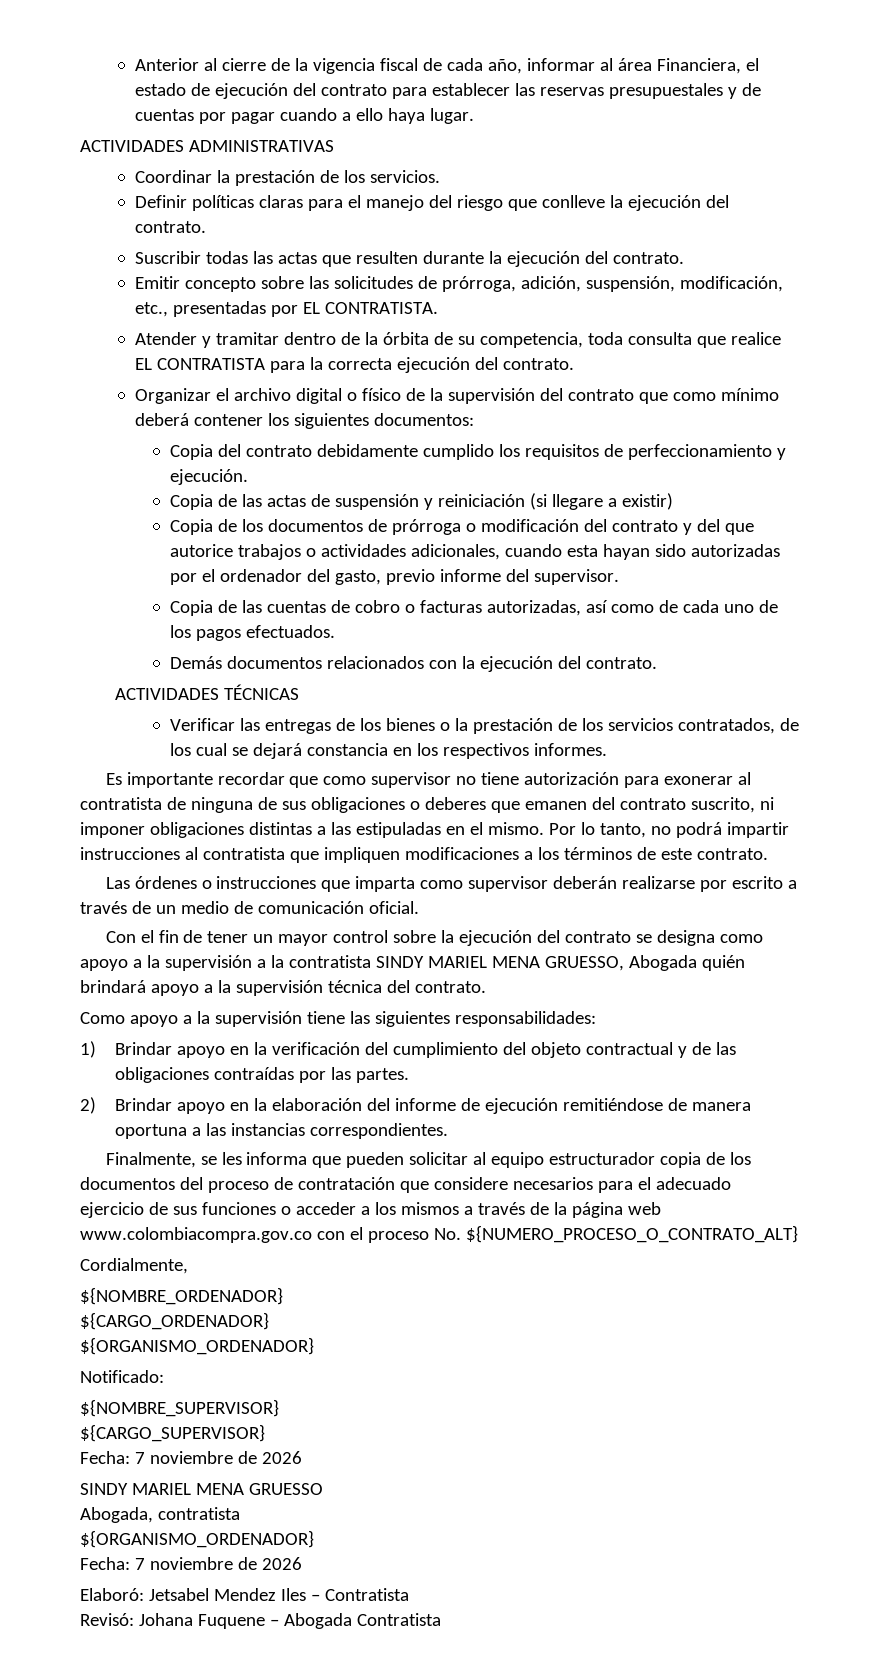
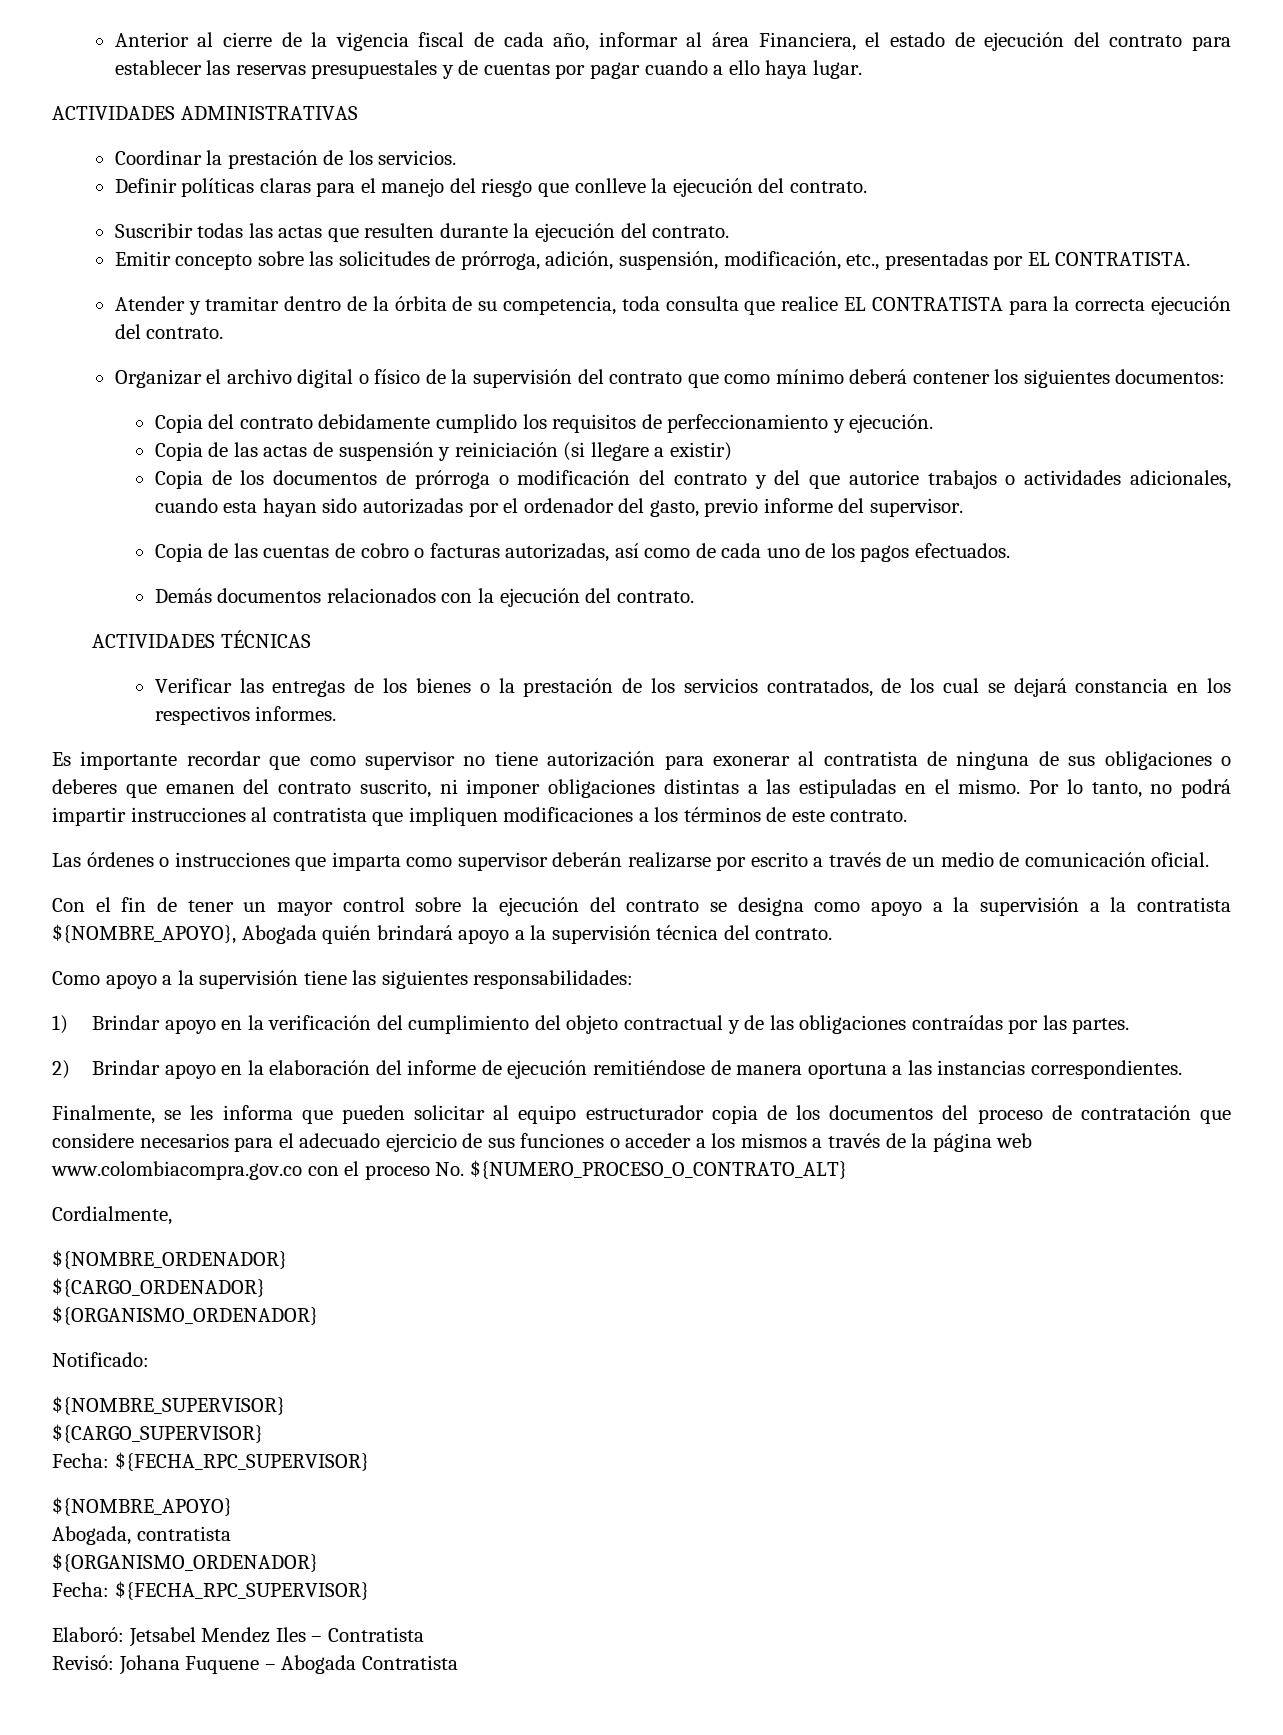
- Con el fin de tener un mayor control sobre la ejecución del contrato se designa como apoyo a la supervisión a la contratista SINDY MARIEL MENA GRUESSO, Abogada quién brindará apoyo a la supervisión técnica del contrato.
+ Con el fin de tener un mayor control sobre la ejecución del contrato se designa como apoyo a la supervisión a la contratista ${NOMBRE_APOYO}, Abogada quién brindará apoyo a la supervisión técnica del contrato.
  ${CARGO_SUPERVISOR}
- Fecha: 7 noviembre de 2026
- SINDY MARIEL MENA GRUESSO
+ Fecha: ${FECHA_RPC_SUPERVISOR}
+ ${NOMBRE_APOYO}
  Abogada, contratista
  ${ORGANISMO_ORDENADOR}
- Fecha: 7 noviembre de 2026
+ Fecha: ${FECHA_RPC_SUPERVISOR}

